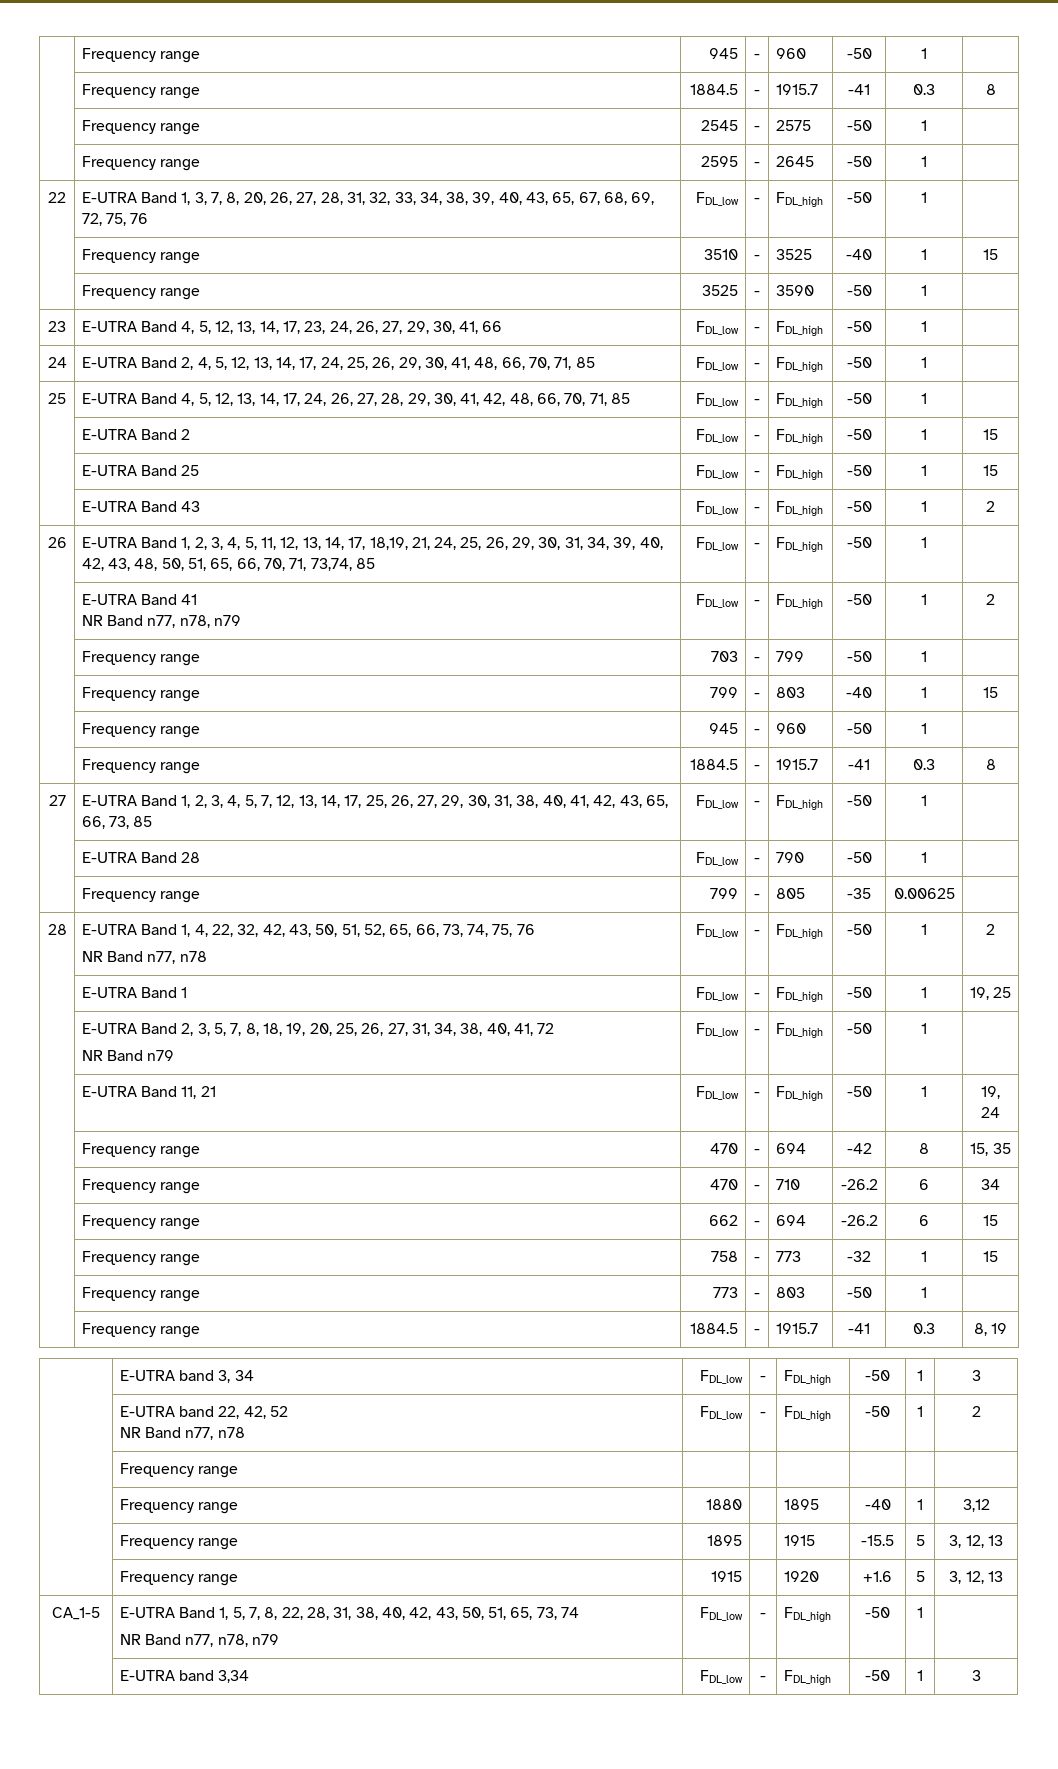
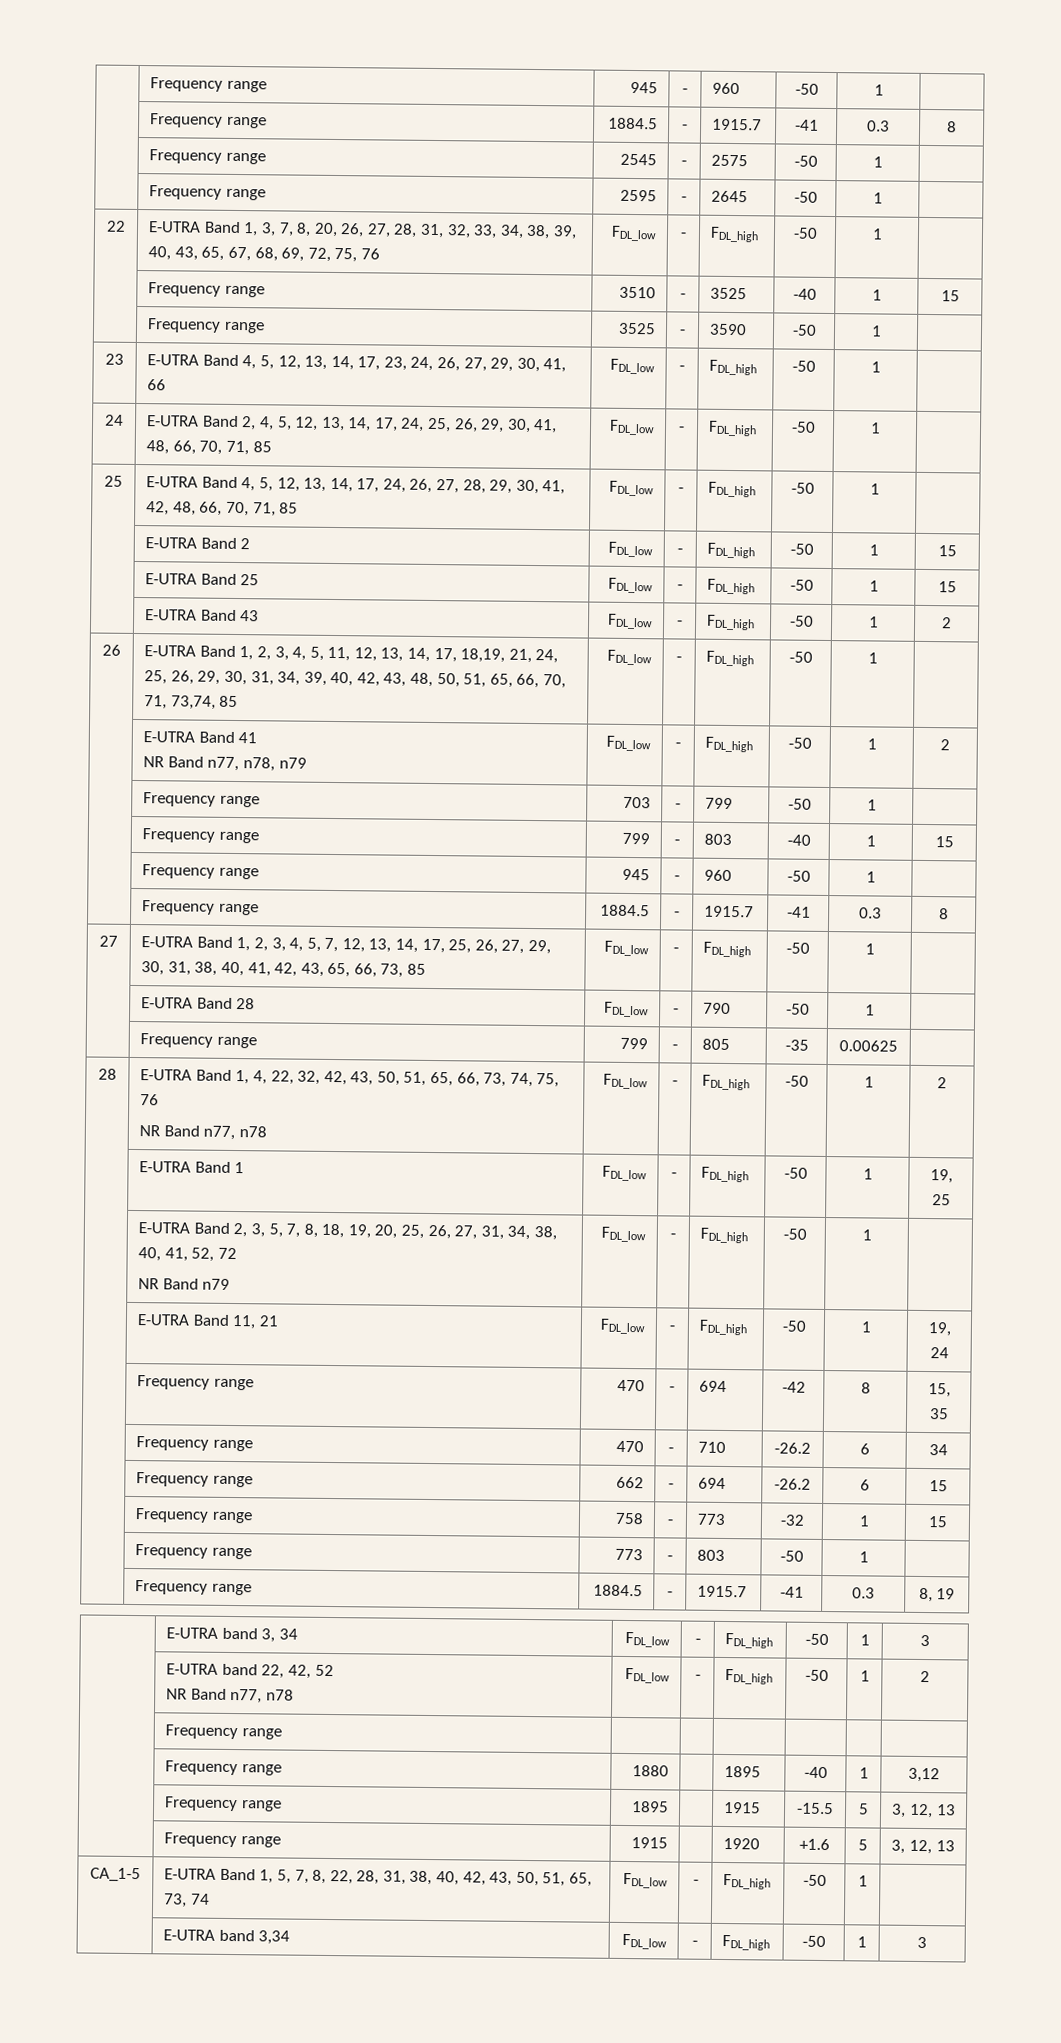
- 28 | E-UTRA Band 1, 4, 22, 32, 42, 43, 50, 51, 52, 65, 66, 73, 74, 75, 76
+ 28 | E-UTRA Band 1, 4, 22, 32, 42, 43, 50, 51, 65, 66, 73, 74, 75, 76
- | E-UTRA Band 2, 3, 5, 7, 8, 18, 19, 20, 25, 26, 27, 31, 34, 38, 40, 41, 72
+ | E-UTRA Band 2, 3, 5, 7, 8, 18, 19, 20, 25, 26, 27, 31, 34, 38, 40, 41, 52, 72
- CA_1-5 | E-UTRA Band 1, 5, 7, 8, 22, 28, 31, 38, 40, 42, 43, 50, 51, 65, 73, 74
- NR Band n77, n78, n79 | FDL_low | - | FDL_high | -50 | 1 |
+ CA_1-5 | E-UTRA Band 1, 5, 7, 8, 22, 28, 31, 38, 40, 42, 43, 50, 51, 65, 73, 74 | FDL_low | - | FDL_high | -50 | 1 |

